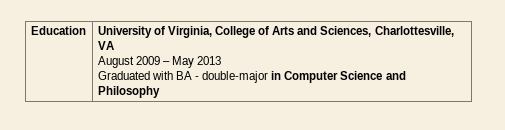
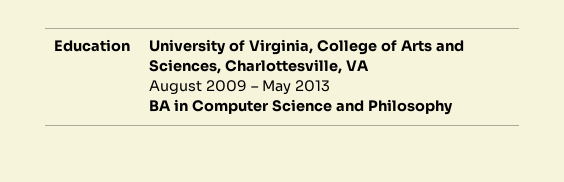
  Education | University of Virginia, College of Arts and Sciences, Charlottesville, VA
  August 2009 – May 2013
- Graduated with BA - double-major in Computer Science and Philosophy
+ BA in Computer Science and Philosophy

